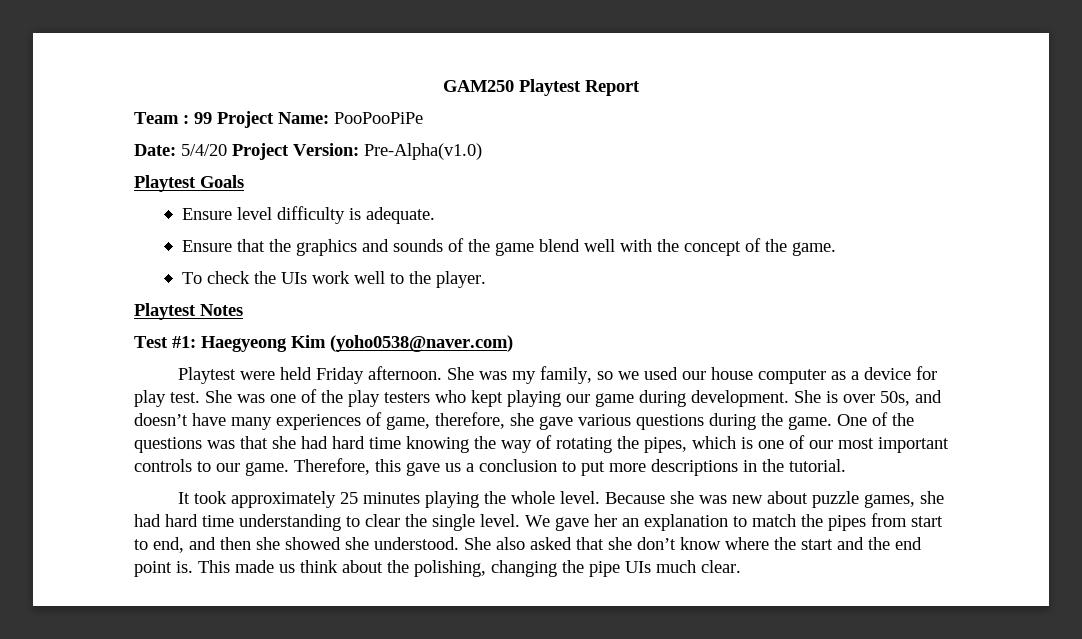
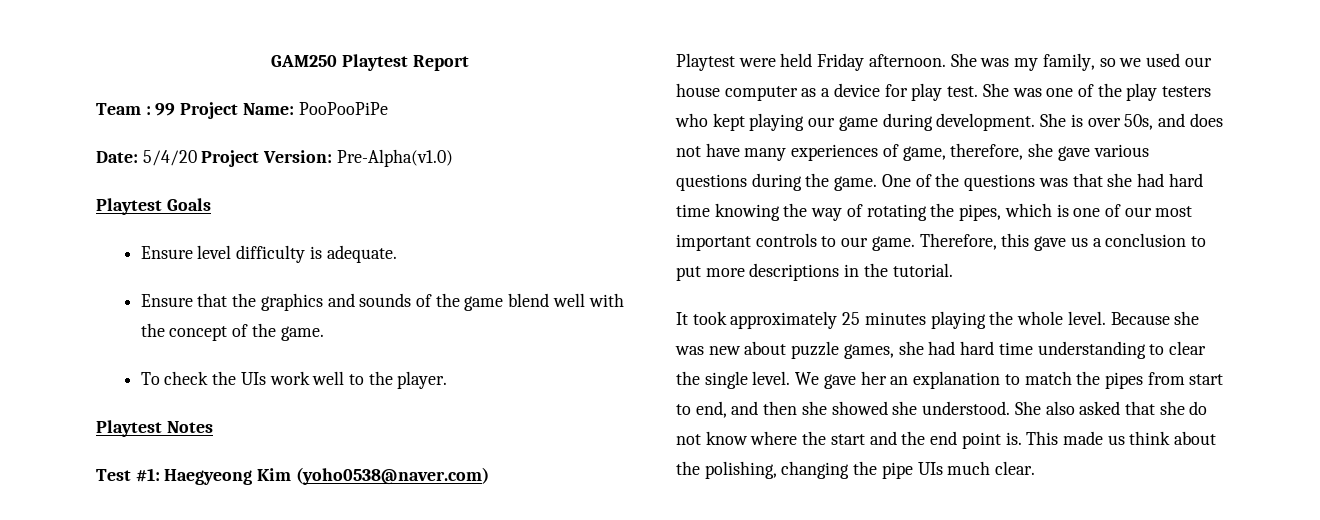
- She is over 50s, and doesn’t have many experiences of game, therefore, she gave various questions during the game.
+ She is over 50s, and does not have many experiences of game, therefore, she gave various questions during the game.
- She also asked that she don’t know where the start and the end point is.
+ She also asked that she do not know where the start and the end point is.

